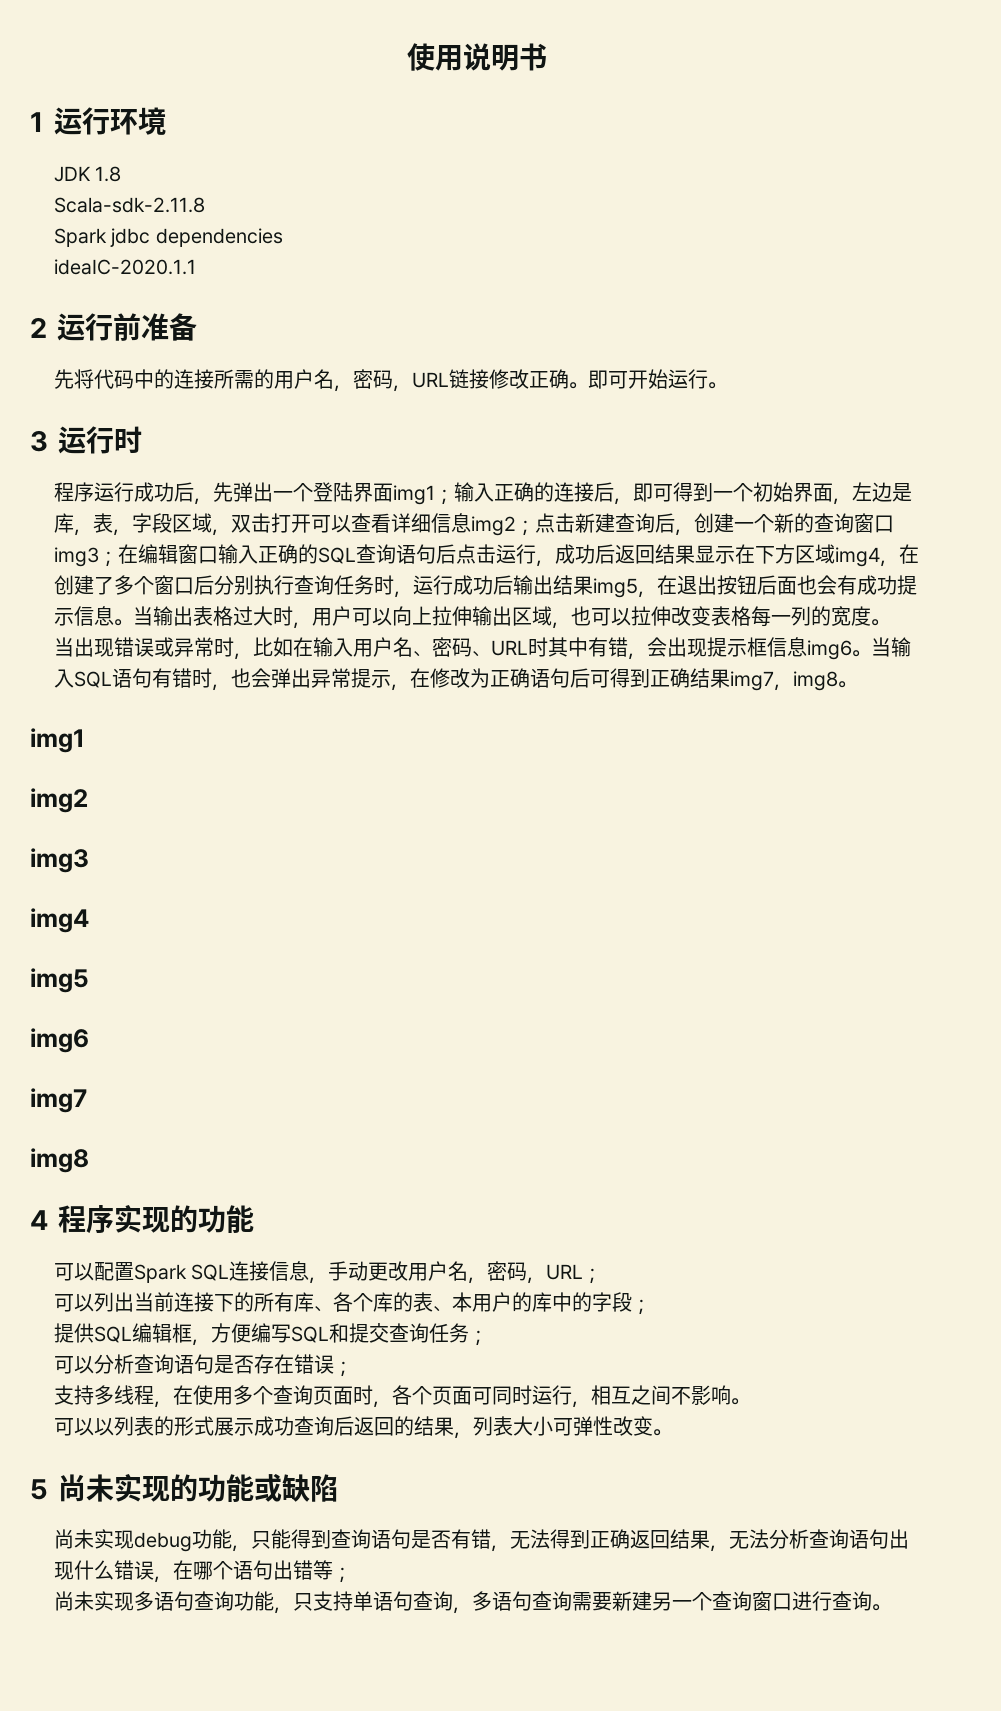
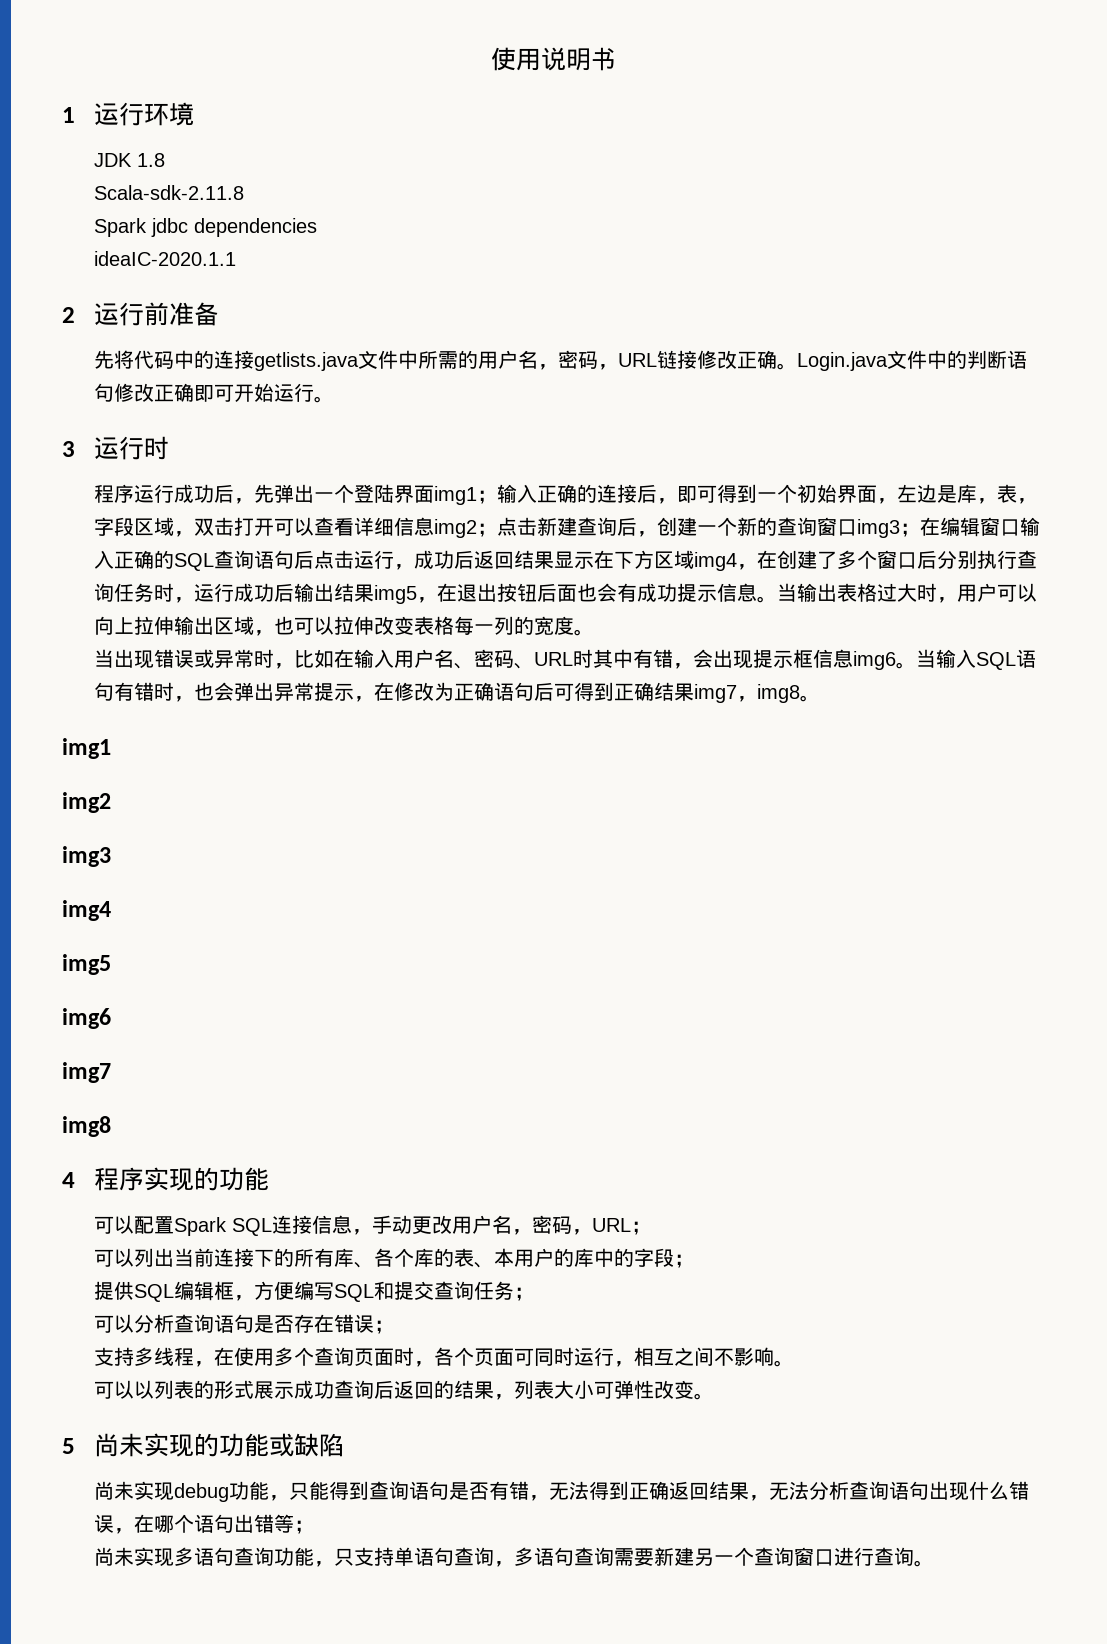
- 先将代码中的连接所需的用户名，密码，URL链接修改正确。
+ 先将代码中的连接getlists.java文件中所需的用户名，密码，URL链接修改正确。
- 即可开始运行。
+ Login.java文件中的判断语句修改正确即可开始运行。

